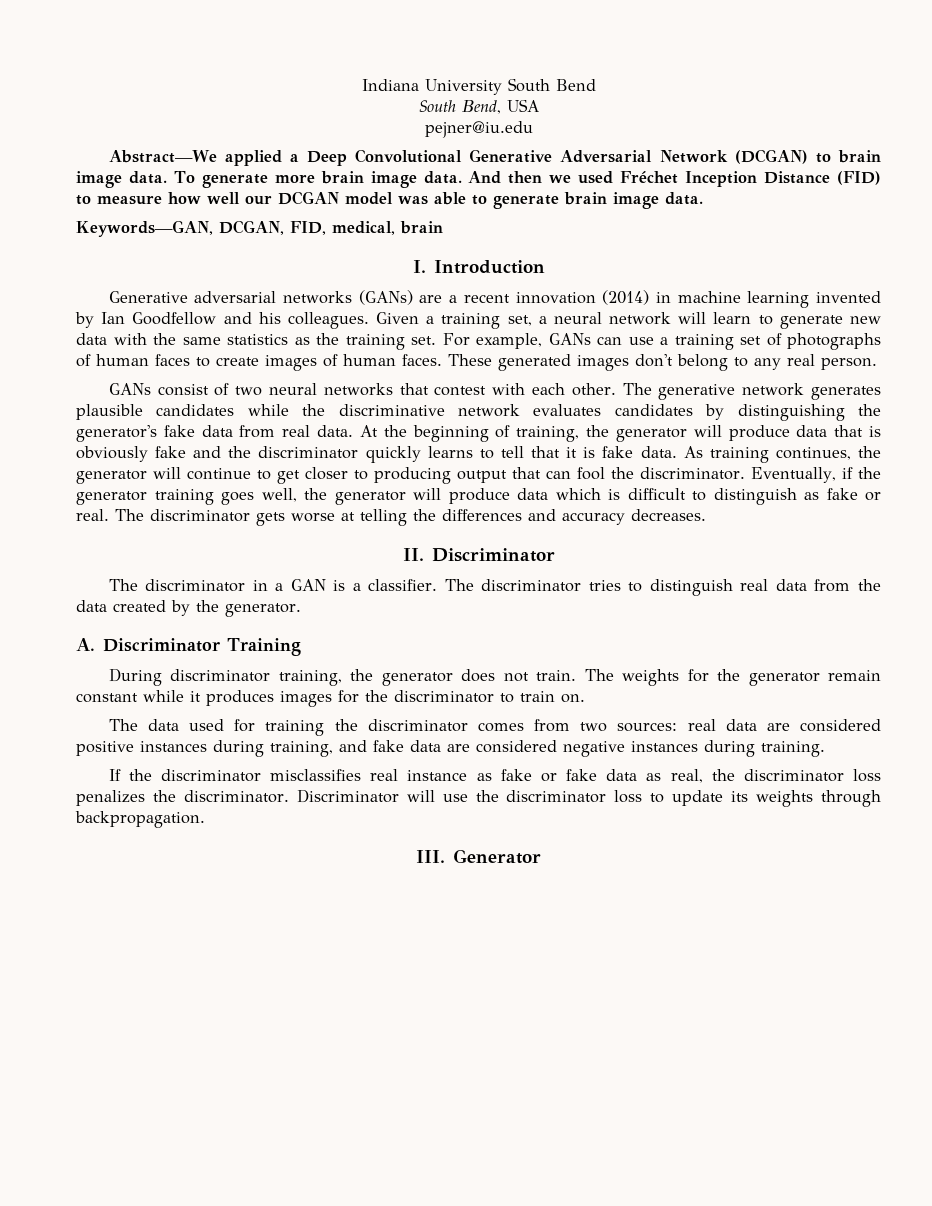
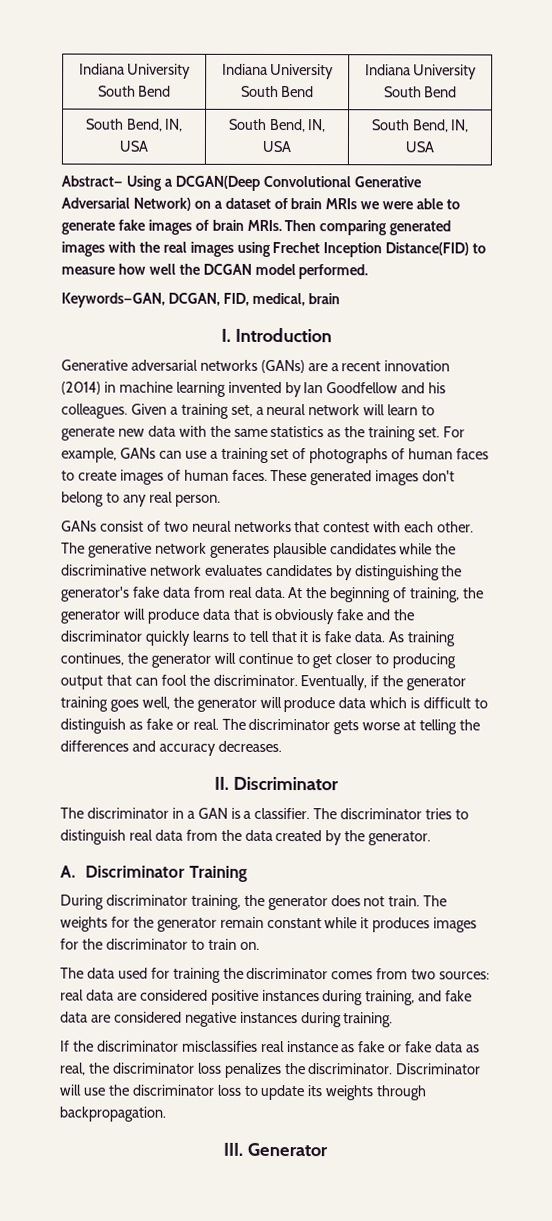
- Indiana University South Bend
- South Bend, USA
- pejner@iu.edu
- Abstract—We applied a Deep Convolutional Generative Adversarial Network (DCGAN) to brain image data. To generate more brain image data. And then we used Fréchet Inception Distance (FID) to measure how well our DCGAN model was able to generate brain image data.
+ Indiana University South Bend | Indiana University South Bend | Indiana University South Bend
+ South Bend, IN, USA | South Bend, IN, USA | South Bend, IN, USA
+ Abstract— Using a DCGAN(Deep Convolutional Generative Adversarial Network) on a dataset of brain MRIs we were able to generate fake images of brain MRIs. Then comparing generated images with the real images using Frechet Inception Distance(FID) to measure how well the DCGAN model performed.

